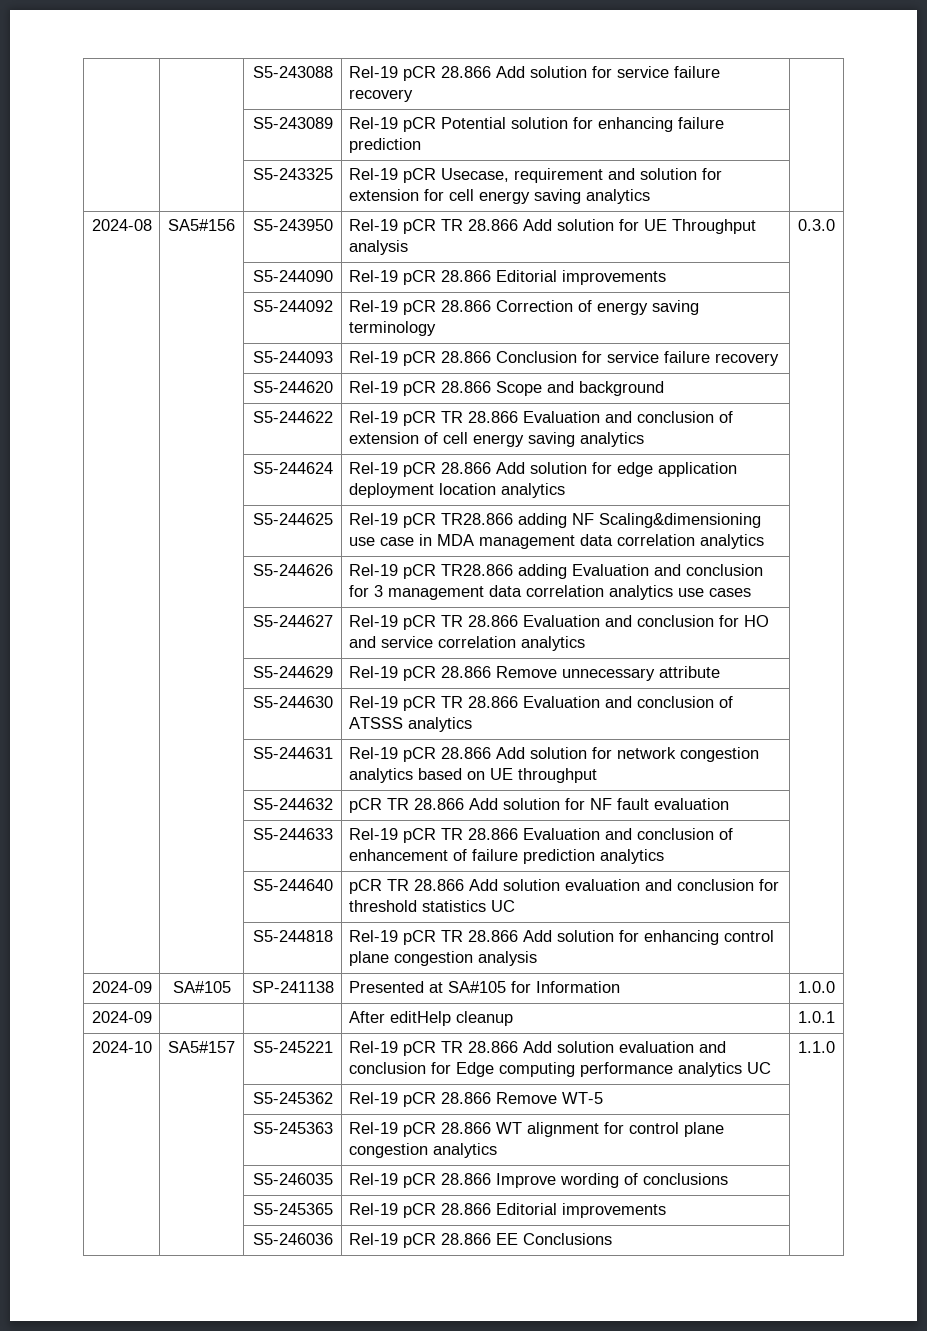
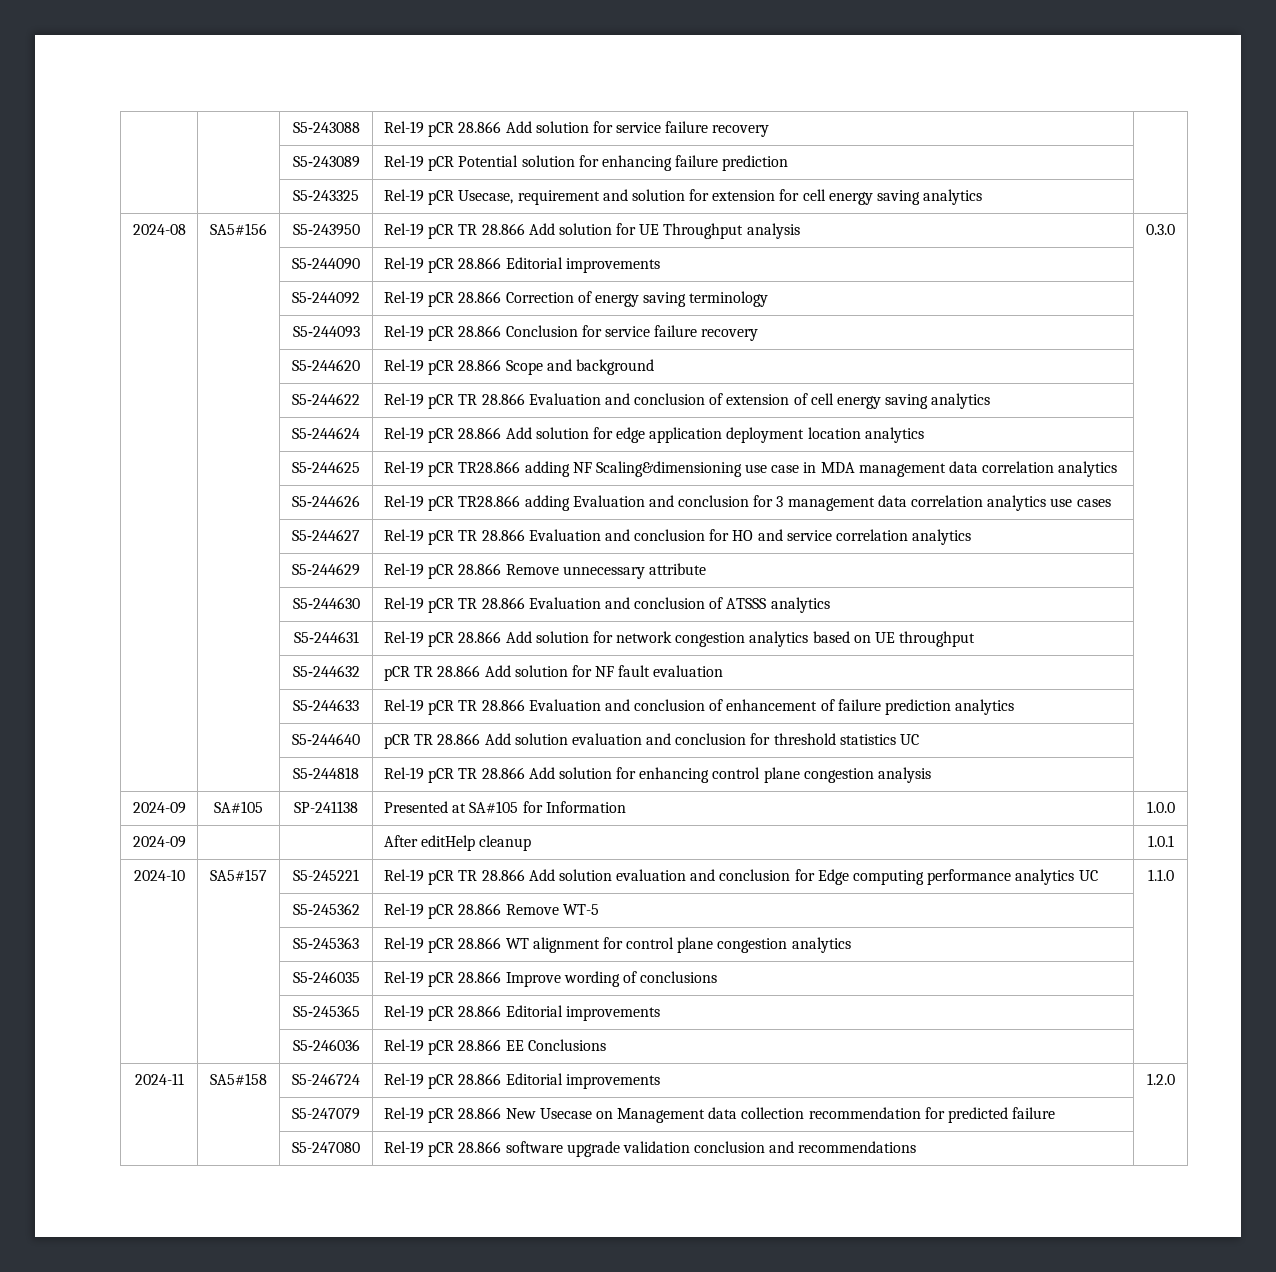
+ 2024-11 | SA5#158 | S5-246724 | Rel-19 pCR 28.866 Editorial improvements | 1.2.0
+ | | S5-247079 | Rel-19 pCR 28.866 New Usecase on Management data collection recommendation for predicted failure |
+ | | S5-247080 | Rel-19 pCR 28.866 software upgrade validation conclusion and recommendations |

